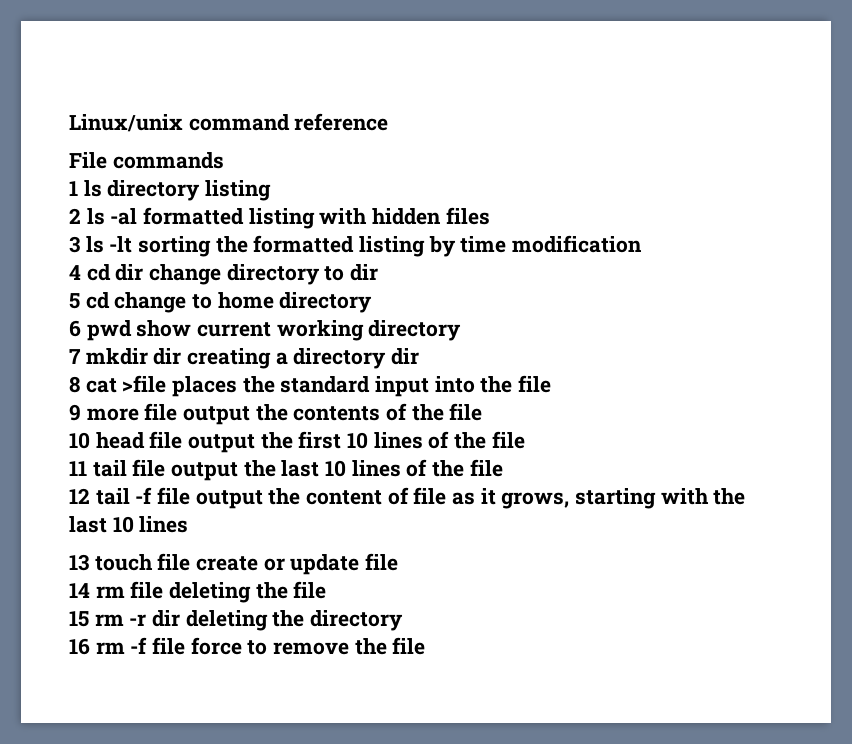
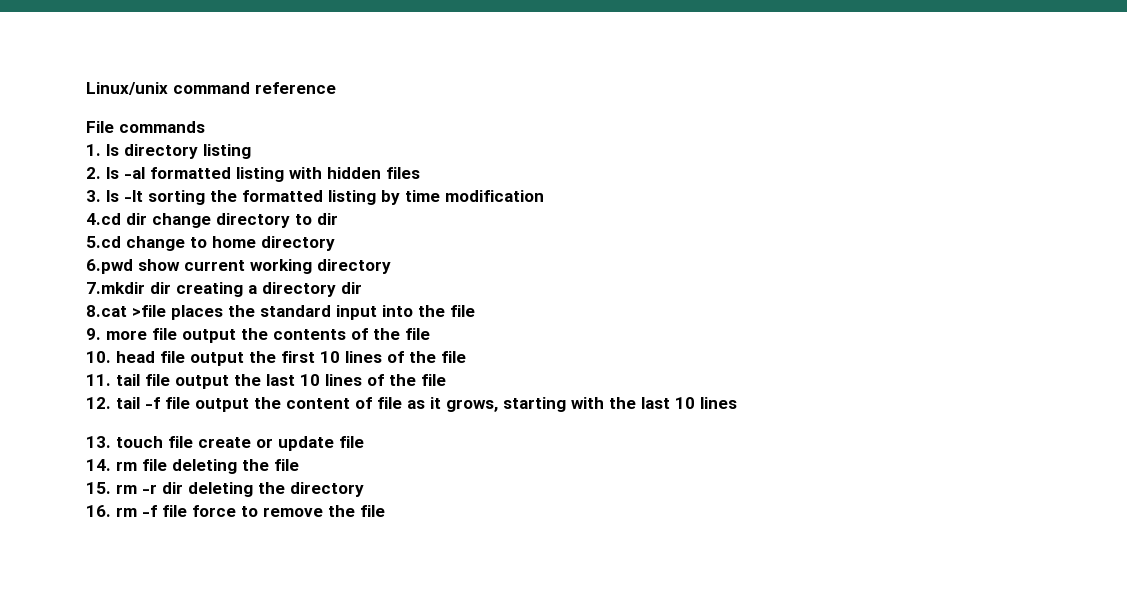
- 1 ls directory listing
+ 1. ls directory listing
- 2 ls -al formatted listing with hidden files
+ 2. ls -al formatted listing with hidden files
- 3 ls -lt sorting the formatted listing by time modification
+ 3. ls -lt sorting the formatted listing by time modification
- 4 cd dir change directory to dir
+ 4.cd dir change directory to dir
- 5 cd change to home directory
+ 5.cd change to home directory
- 6 pwd show current working directory
+ 6.pwd show current working directory
- 7 mkdir dir creating a directory dir
+ 7.mkdir dir creating a directory dir
- 8 cat >file places the standard input into the file
+ 8.cat >file places the standard input into the file
- 9 more file output the contents of the file
+ 9. more file output the contents of the file
- 10 head file output the first 10 lines of the file
+ 10. head file output the first 10 lines of the file
- 11 tail file output the last 10 lines of the file
+ 11. tail file output the last 10 lines of the file
- 12 tail -f file output the content of file as it grows, starting with the last 10 lines
+ 12. tail -f file output the content of file as it grows, starting with the last 10 lines
- 13 touch file create or update file
+ 13. touch file create or update file
- 14 rm file deleting the file
+ 14. rm file deleting the file
- 15 rm -r dir deleting the directory
+ 15. rm -r dir deleting the directory
- 16 rm -f file force to remove the file
+ 16. rm -f file force to remove the file

